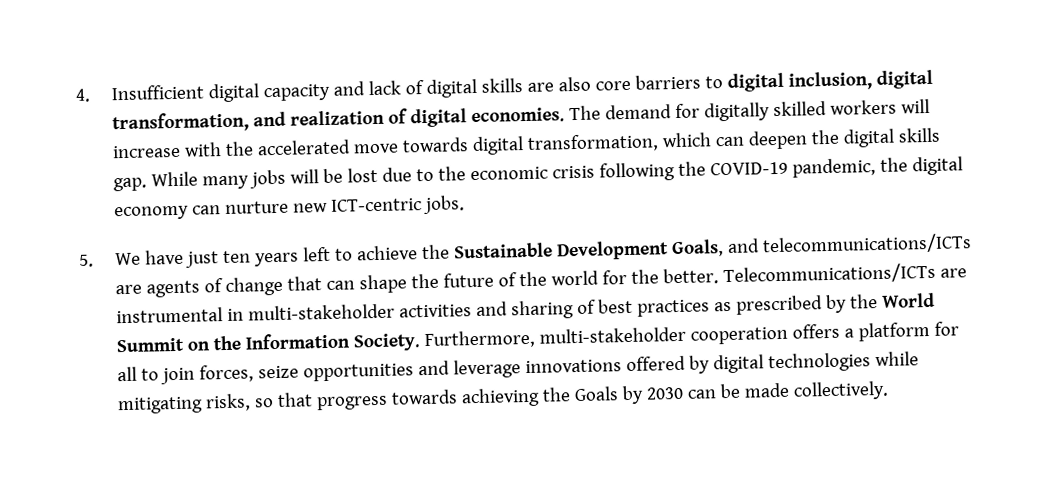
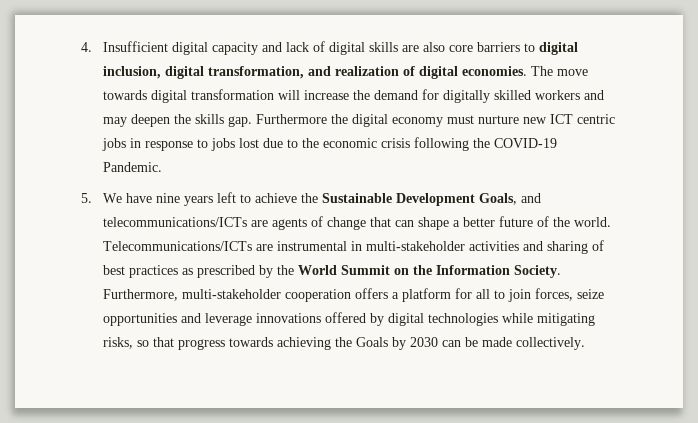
- The demand for digitally skilled workers will increase with the accelerated move towards digital transformation, which can deepen the digital skills gap.
+ The move towards digital transformation will increase the demand for digitally skilled workers and may deepen the skills gap.
- While many jobs will be lost due to the economic crisis following the COVID-19 pandemic, the digital economy can nurture new ICT-centric jobs.
+ Furthermore the digital economy must nurture new ICT centric jobs in response to jobs lost due to the economic crisis following the COVID-19 Pandemic.
- 5. We have just ten years left to achieve the Sustainable Development Goals, and telecommunications/ICTs are agents of change that can shape the future of the world for the better.
+ 5. We have nine years left to achieve the Sustainable Development Goals, and telecommunications/ICTs are agents of change that can shape a better future of the world.

